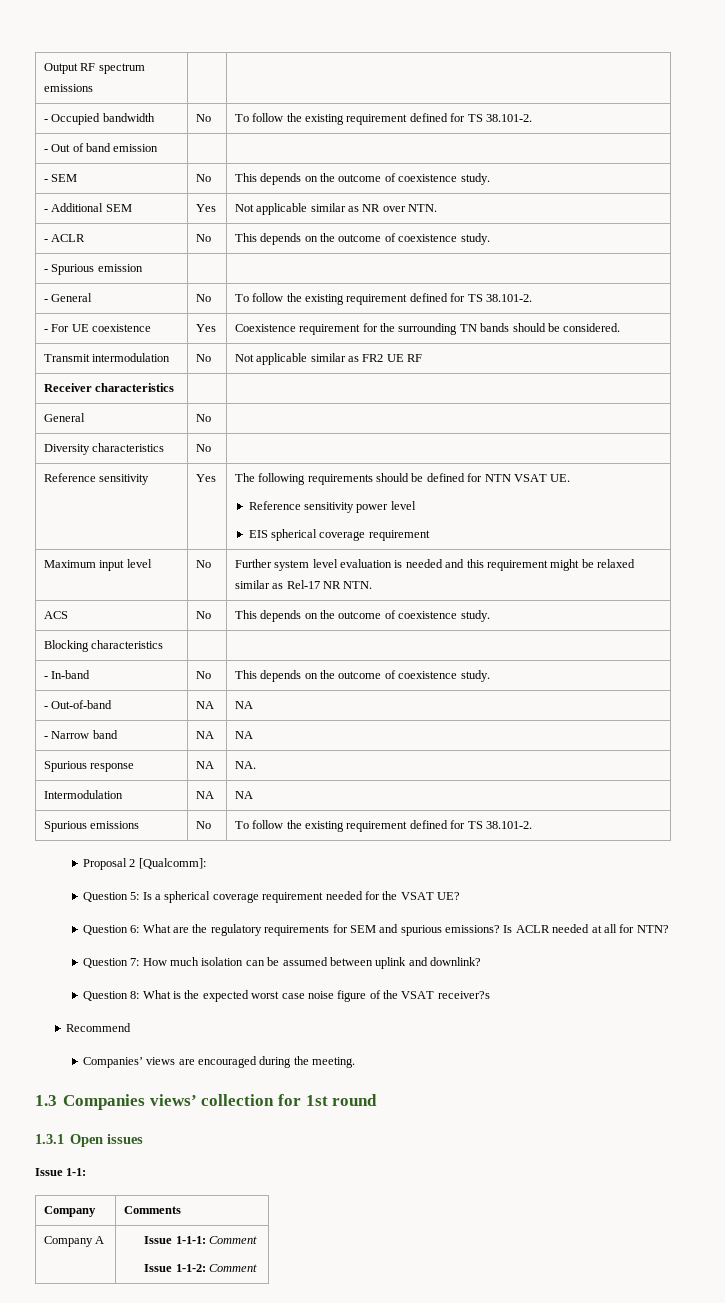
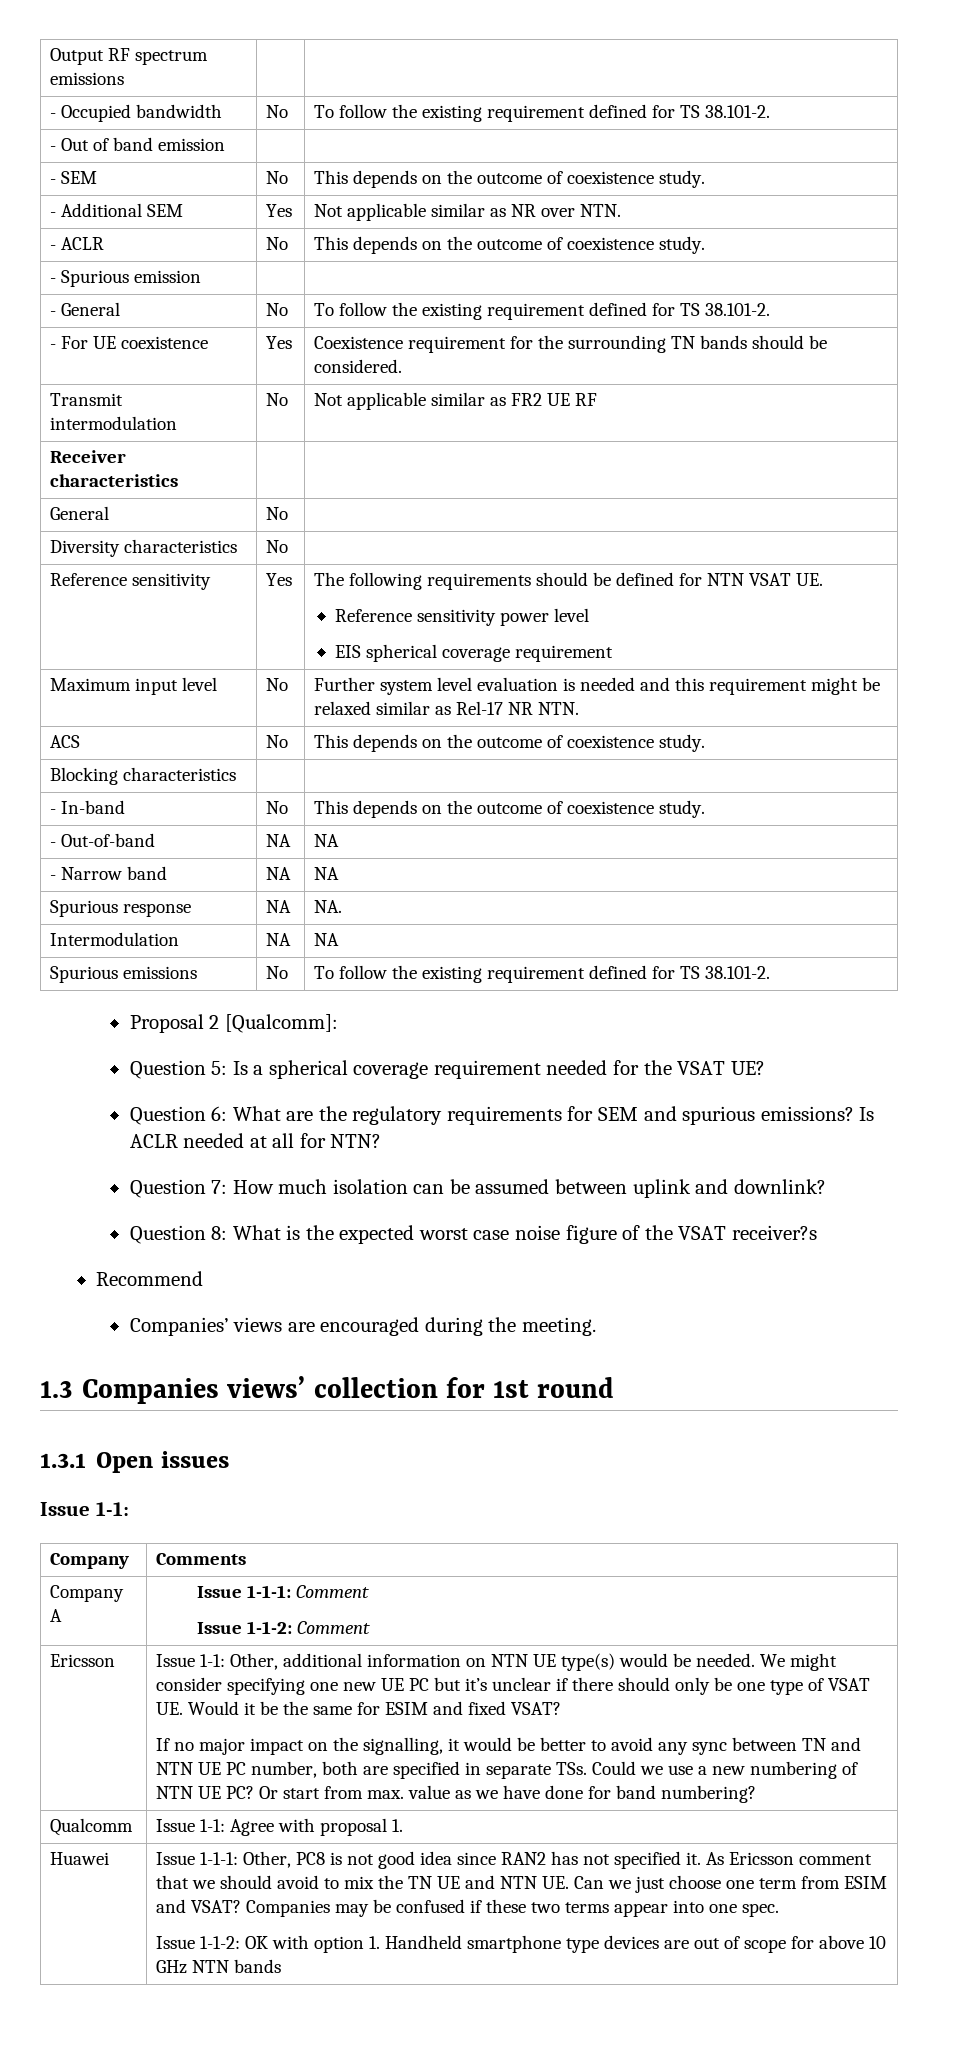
+ Ericsson | Issue 1-1: Other, additional information on NTN UE type(s) would be needed. We might consider specifying one new UE PC but it’s unclear if there should only be one type of VSAT UE. Would it be the same for ESIM and fixed VSAT?
+ If no major impact on the signalling, it would be better to avoid any sync between TN and NTN UE PC number, both are specified in separate TSs. Could we use a new numbering of NTN UE PC? Or start from max. value as we have done for band numbering?
+ Qualcomm | Issue 1-1: Agree with proposal 1.
+ Huawei | Issue 1-1-1: Other, PC8 is not good idea since RAN2 has not specified it. As Ericsson comment that we should avoid to mix the TN UE and NTN UE. Can we just choose one term from ESIM and VSAT? Companies may be confused if these two terms appear into one spec.
+ Issue 1-1-2: OK with option 1. Handheld smartphone type devices are out of scope for above 10 GHz NTN bands

